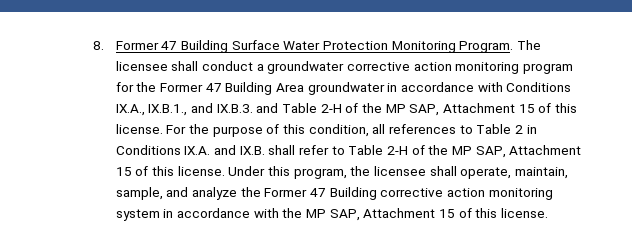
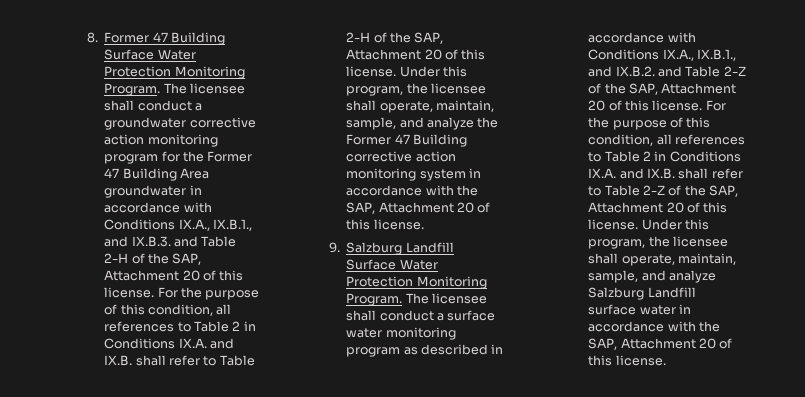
- The licensee shall conduct a groundwater corrective action monitoring program for the Former 47 Building Area groundwater in accordance with Conditions IX.A., IX.B.1., and IX.B.3. and Table 2-H of the MP SAP, Attachment 15 of this license.
+ The licensee shall conduct a groundwater corrective action monitoring program for the Former 47 Building Area groundwater in accordance with Conditions IX.A., IX.B.1., and IX.B.3. and Table 2-H of the SAP, Attachment 20 of this license.
- For the purpose of this condition, all references to Table 2 in Conditions IX.A. and IX.B. shall refer to Table 2-H of the MP SAP, Attachment 15 of this license.
+ For the purpose of this condition, all references to Table 2 in Conditions IX.A. and IX.B. shall refer to Table 2-H of the SAP, Attachment 20 of this license.
- Under this program, the licensee shall operate, maintain, sample, and analyze the Former 47 Building corrective action monitoring system in accordance with the MP SAP, Attachment 15 of this license.
+ Under this program, the licensee shall operate, maintain, sample, and analyze the Former 47 Building corrective action monitoring system in accordance with the SAP, Attachment 20 of this license.
+ 9. Salzburg Landfill Surface Water Protection Monitoring Program. The licensee shall conduct a surface water monitoring program as described in accordance with Conditions IX.A., IX.B.1., and IX.B.2. and Table 2-Z of the SAP, Attachment 20 of this license. For the purpose of this condition, all references to Table 2 in Conditions IX.A. and IX.B. shall refer to Table 2-Z of the SAP, Attachment 20 of this license. Under this program, the licensee shall operate, maintain, sample, and analyze Salzburg Landfill surface water in accordance with the SAP, Attachment 20 of this license.

